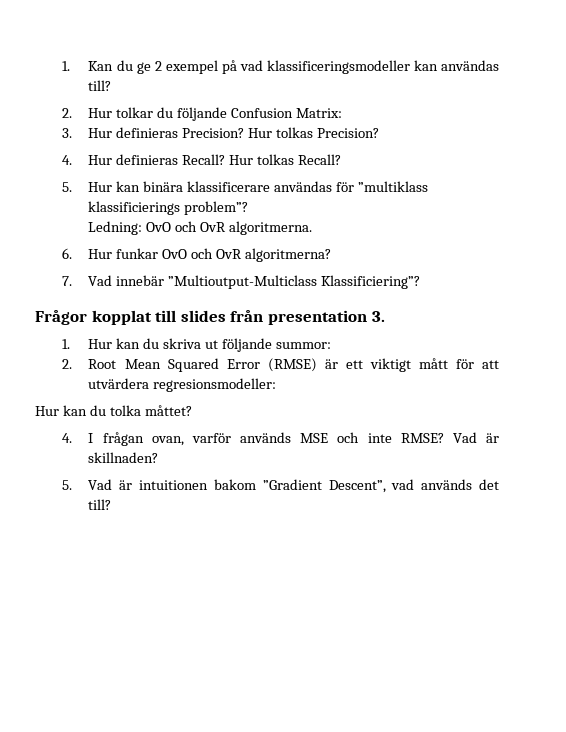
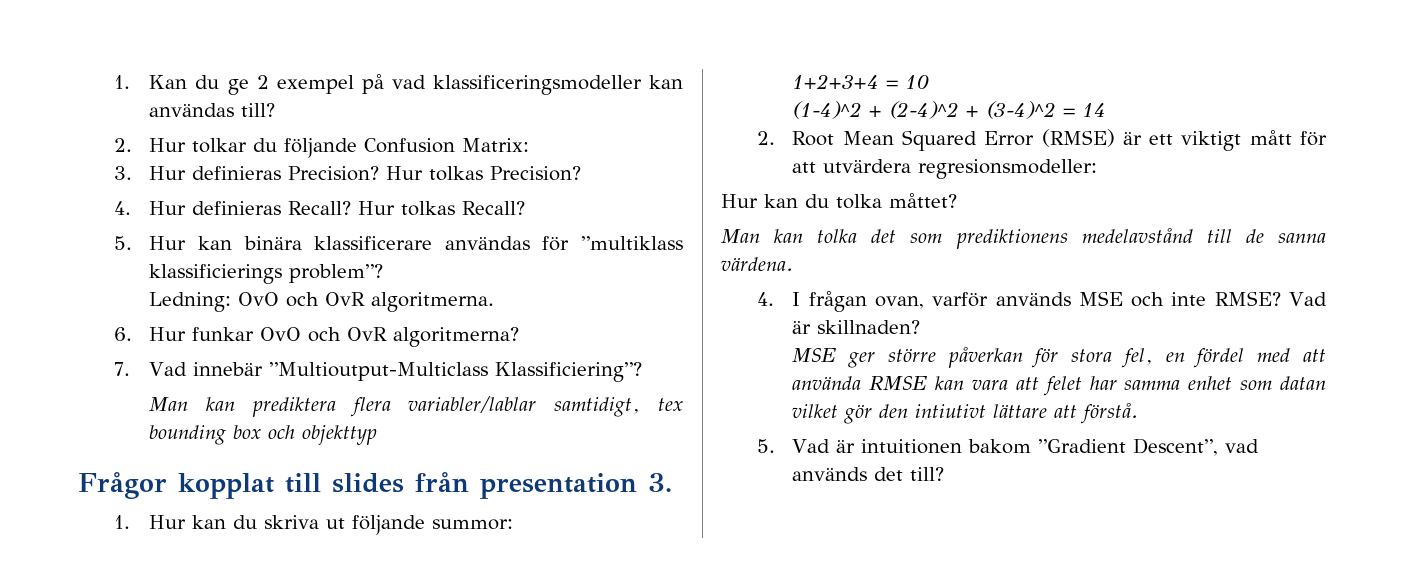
+ Man kan prediktera flera variabler/lablar samtidigt, tex bounding box och objekttyp
+ 1+2+3+4 = 10
+ (1-4)^2 + (2-4)^2 + (3-4)^2 = 14
+ Man kan tolka det som prediktionens medelavstånd till de sanna värdena.
+ MSE ger större påverkan för stora fel, en fördel med att använda RMSE kan vara att felet har samma enhet som datan vilket gör den intiutivt lättare att förstå.

